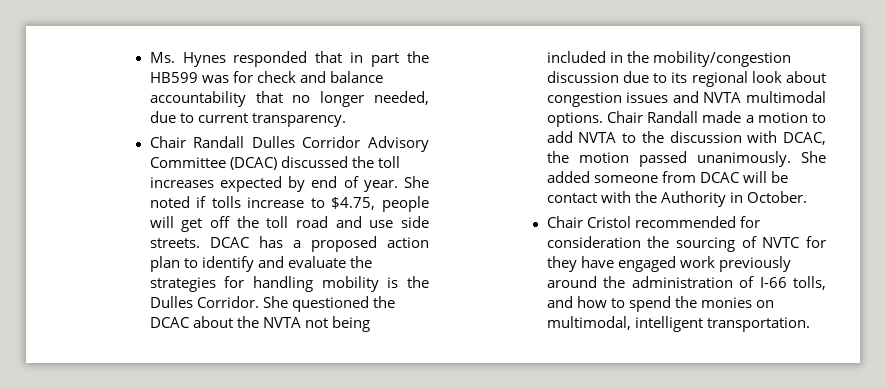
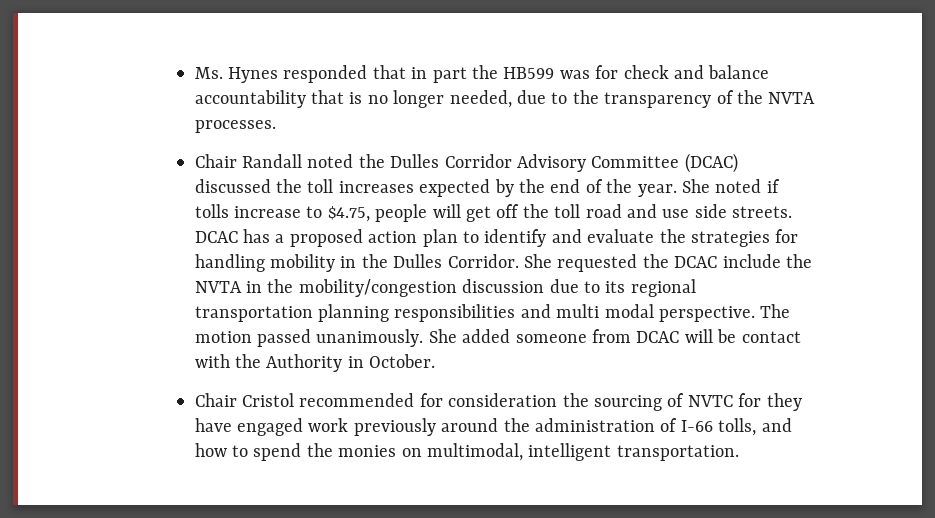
- Ms. Hynes responded that in part the HB599 was for check and balance accountability that no longer needed, due to current transparency.
- Chair Randall Dulles Corridor Advisory Committee (DCAC) discussed the toll increases expected by end of year.
+ Ms. Hynes responded that in part the HB599 was for check and balance accountability that is no longer needed, due to the transparency of the NVTA processes.
+ Chair Randall noted the Dulles Corridor Advisory Committee (DCAC) discussed the toll increases expected by the end of the year.
- DCAC has a proposed action plan to identify and evaluate the strategies for handling mobility is the Dulles Corridor.
+ DCAC has a proposed action plan to identify and evaluate the strategies for handling mobility in the Dulles Corridor.
- She questioned the DCAC about the NVTA not being included in the mobility/congestion discussion due to its regional look about congestion issues and NVTA multimodal options. Chair Randall made a motion to add NVTA to the discussion with DCAC, the motion passed unanimously.
+ She requested the DCAC include the NVTA in the mobility/congestion discussion due to its regional transportation planning responsibilities and multi modal perspective. The motion passed unanimously.

